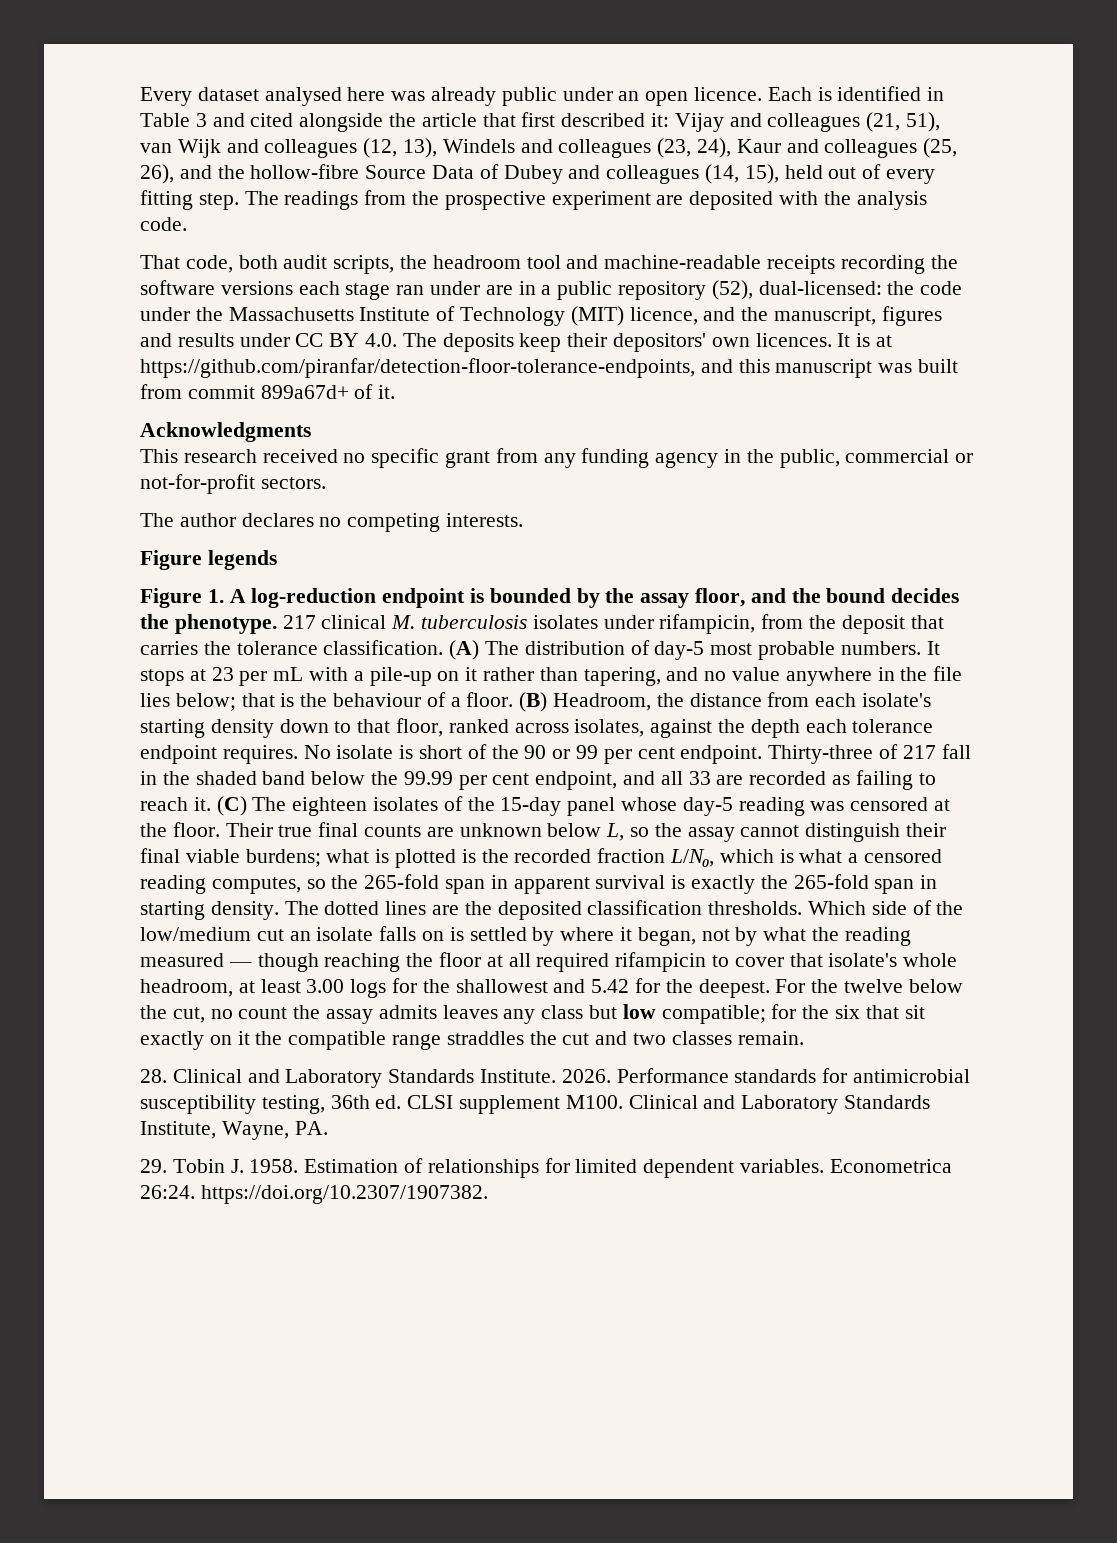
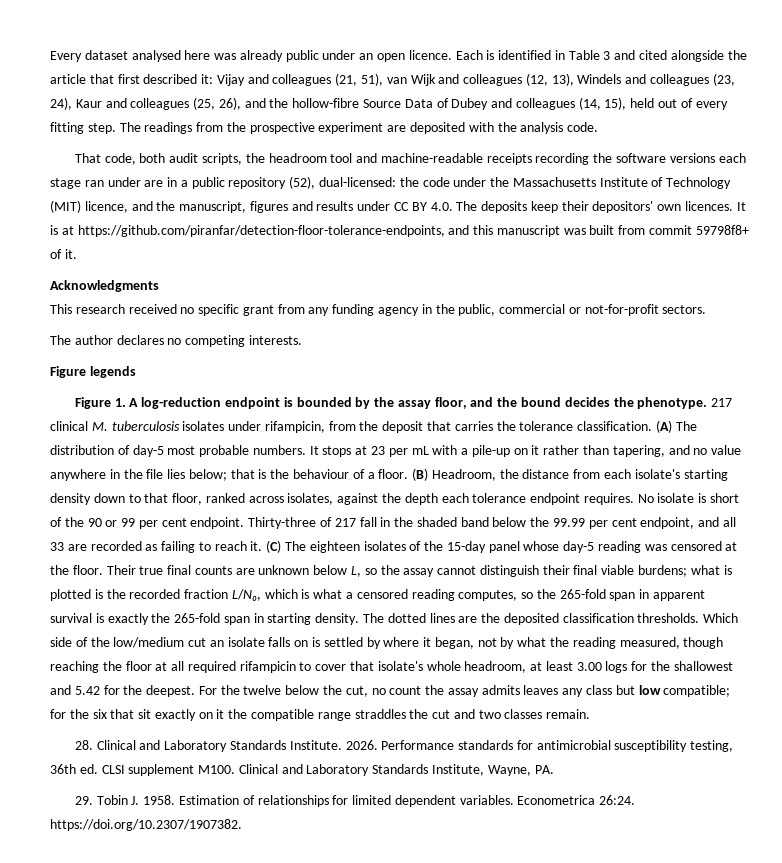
- It is at https://github.com/piranfar/detection-floor-tolerance-endpoints, and this manuscript was built from commit 899a67d+ of it.
+ It is at https://github.com/piranfar/detection-floor-tolerance-endpoints, and this manuscript was built from commit 59798f8+ of it.
- Which side of the low/medium cut an isolate falls on is settled by where it began, not by what the reading measured — though reaching the floor at all required rifampicin to cover that isolate's whole headroom, at least 3.00 logs for the shallowest and 5.42 for the deepest.
+ Which side of the low/medium cut an isolate falls on is settled by where it began, not by what the reading measured, though reaching the floor at all required rifampicin to cover that isolate's whole headroom, at least 3.00 logs for the shallowest and 5.42 for the deepest.

